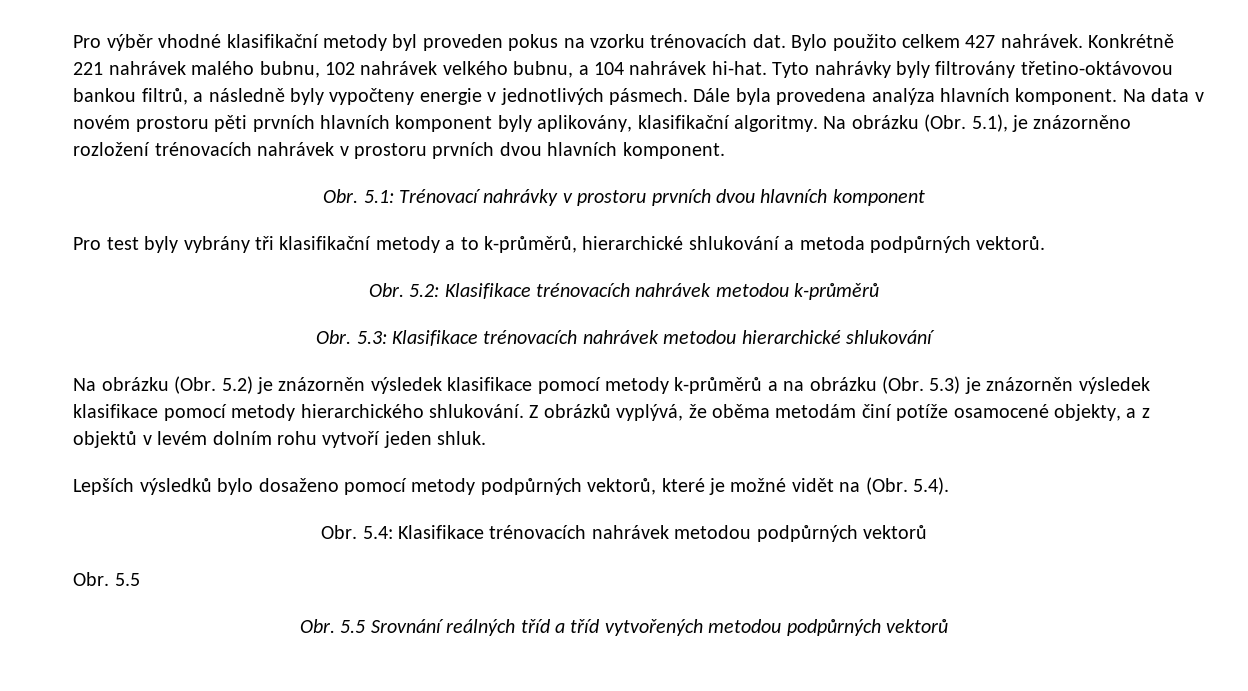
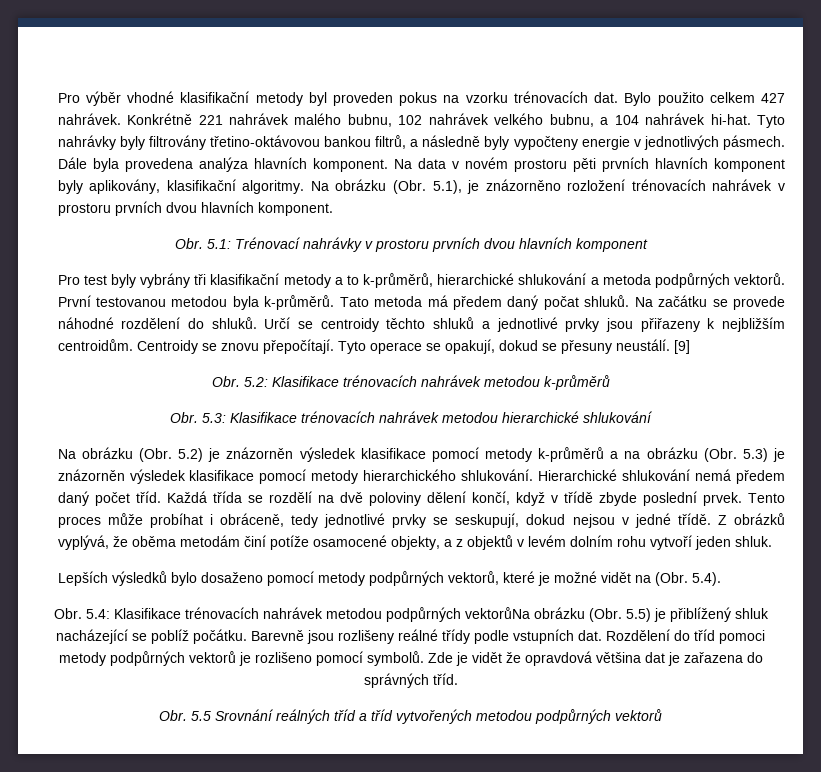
+ První testovanou metodou byla k-průměrů. Tato metoda má předem daný počat shluků. Na začátku se provede náhodné rozdělení do shluků. Určí se centroidy těchto shluků a jednotlivé prvky jsou přiřazeny k nejbližším centroidům. Centroidy se znovu přepočítají. Tyto operace se opakují, dokud se přesuny neustálí. [9]
+ Hierarchické shlukování nemá předem daný počet tříd. Každá třída se rozdělí na dvě poloviny dělení končí, když v třídě zbyde poslední prvek. Tento proces může probíhat i obráceně, tedy jednotlivé prvky se seskupují, dokud nejsou v jedné třídě.
- Obr. 5.4: Klasifikace trénovacích nahrávek metodou podpůrných vektorů
- Obr. 5.5
+ Obr. 5.4: Klasifikace trénovacích nahrávek metodou podpůrných vektorůNa obrázku (Obr. 5.5) je přiblížený shluk nacházející se poblíž počátku. Barevně jsou rozlišeny reálné třídy podle vstupních dat. Rozdělení do tříd pomoci metody podpůrných vektorů je rozlišeno pomocí symbolů. Zde je vidět že opravdová většina dat je zařazena do správných tříd.

